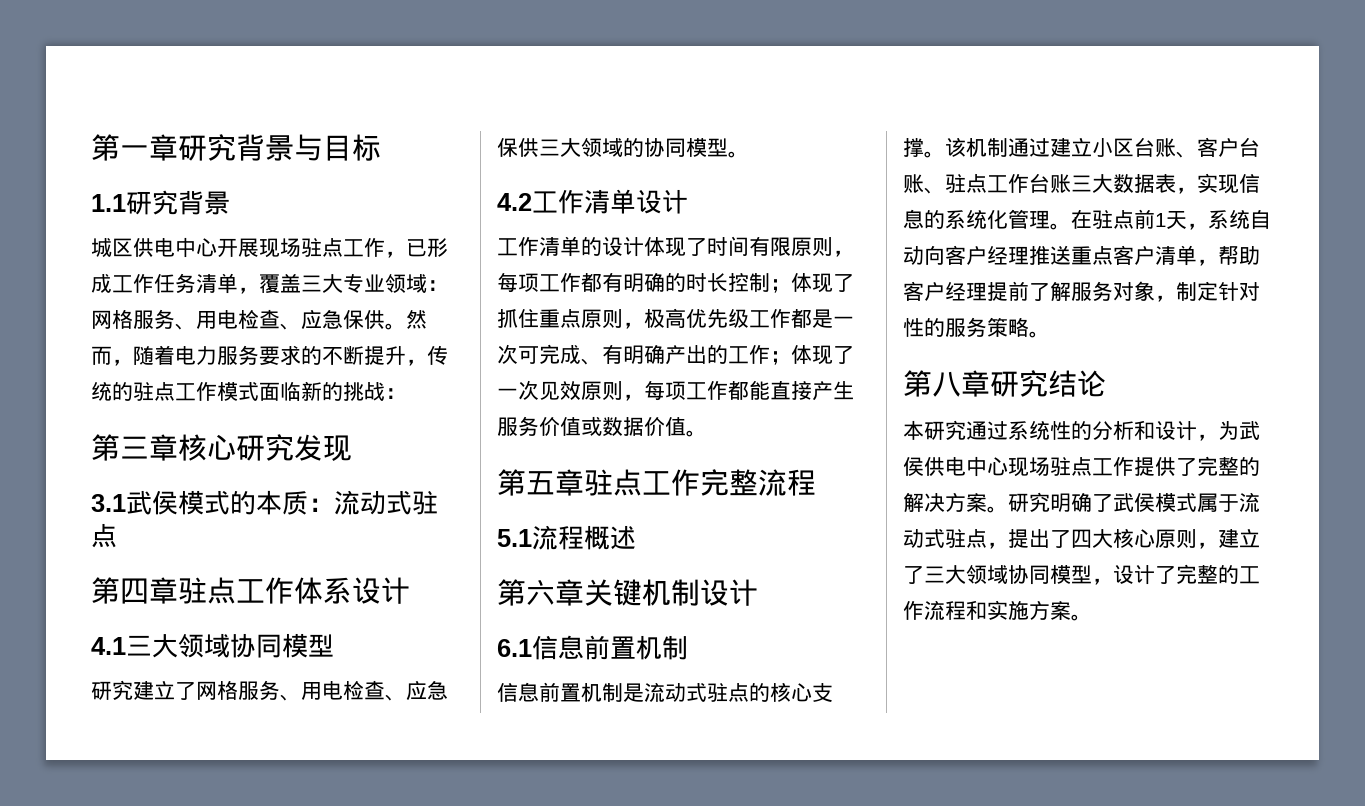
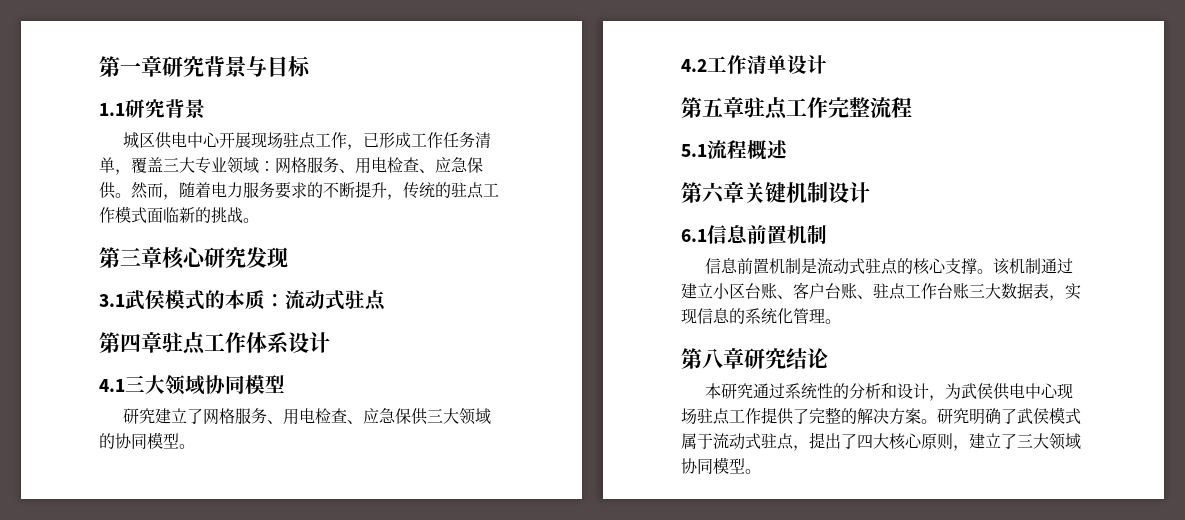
- 然而，随着电力服务要求的不断提升，传统的驻点工作模式面临新的挑战：
+ 然而，随着电力服务要求的不断提升，传统的驻点工作模式面临新的挑战。
- 工作清单的设计体现了时间有限原则，每项工作都有明确的时长控制；体现了抓住重点原则，极高优先级工作都是一次可完成、有明确产出的工作；体现了一次见效原则，每项工作都能直接产生服务价值或数据价值。
- 在驻点前1天，系统自动向客户经理推送重点客户清单，帮助客户经理提前了解服务对象，制定针对性的服务策略。
- 研究明确了武侯模式属于流动式驻点，提出了四大核心原则，建立了三大领域协同模型，设计了完整的工作流程和实施方案。
+ 研究明确了武侯模式属于流动式驻点，提出了四大核心原则，建立了三大领域协同模型。

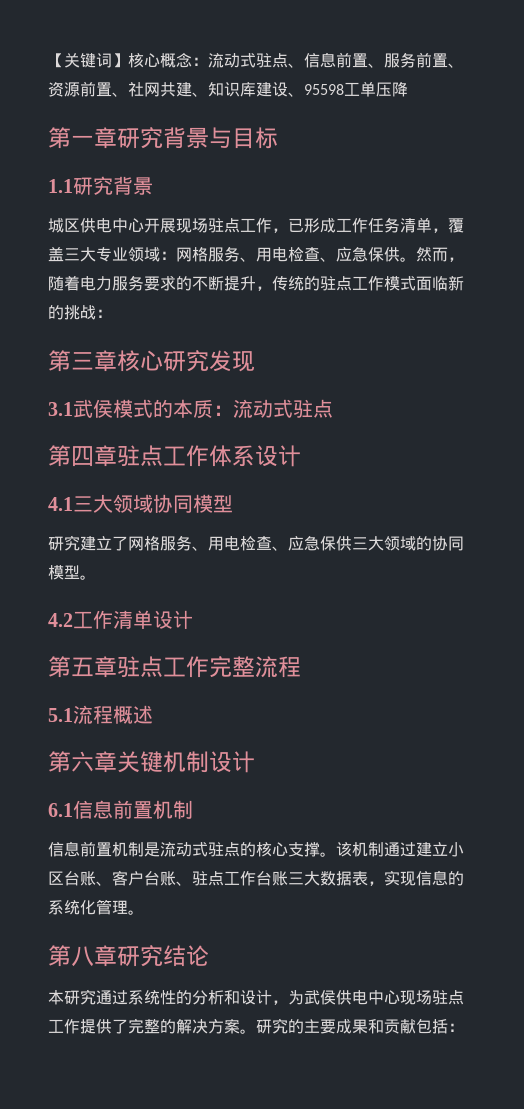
+ 【关键词】核心概念：流动式驻点、信息前置、服务前置、资源前置、社网共建、知识库建设、95598工单压降
- 然而，随着电力服务要求的不断提升，传统的驻点工作模式面临新的挑战。
+ 然而，随着电力服务要求的不断提升，传统的驻点工作模式面临新的挑战：
- 研究明确了武侯模式属于流动式驻点，提出了四大核心原则，建立了三大领域协同模型。
+ 研究的主要成果和贡献包括：

